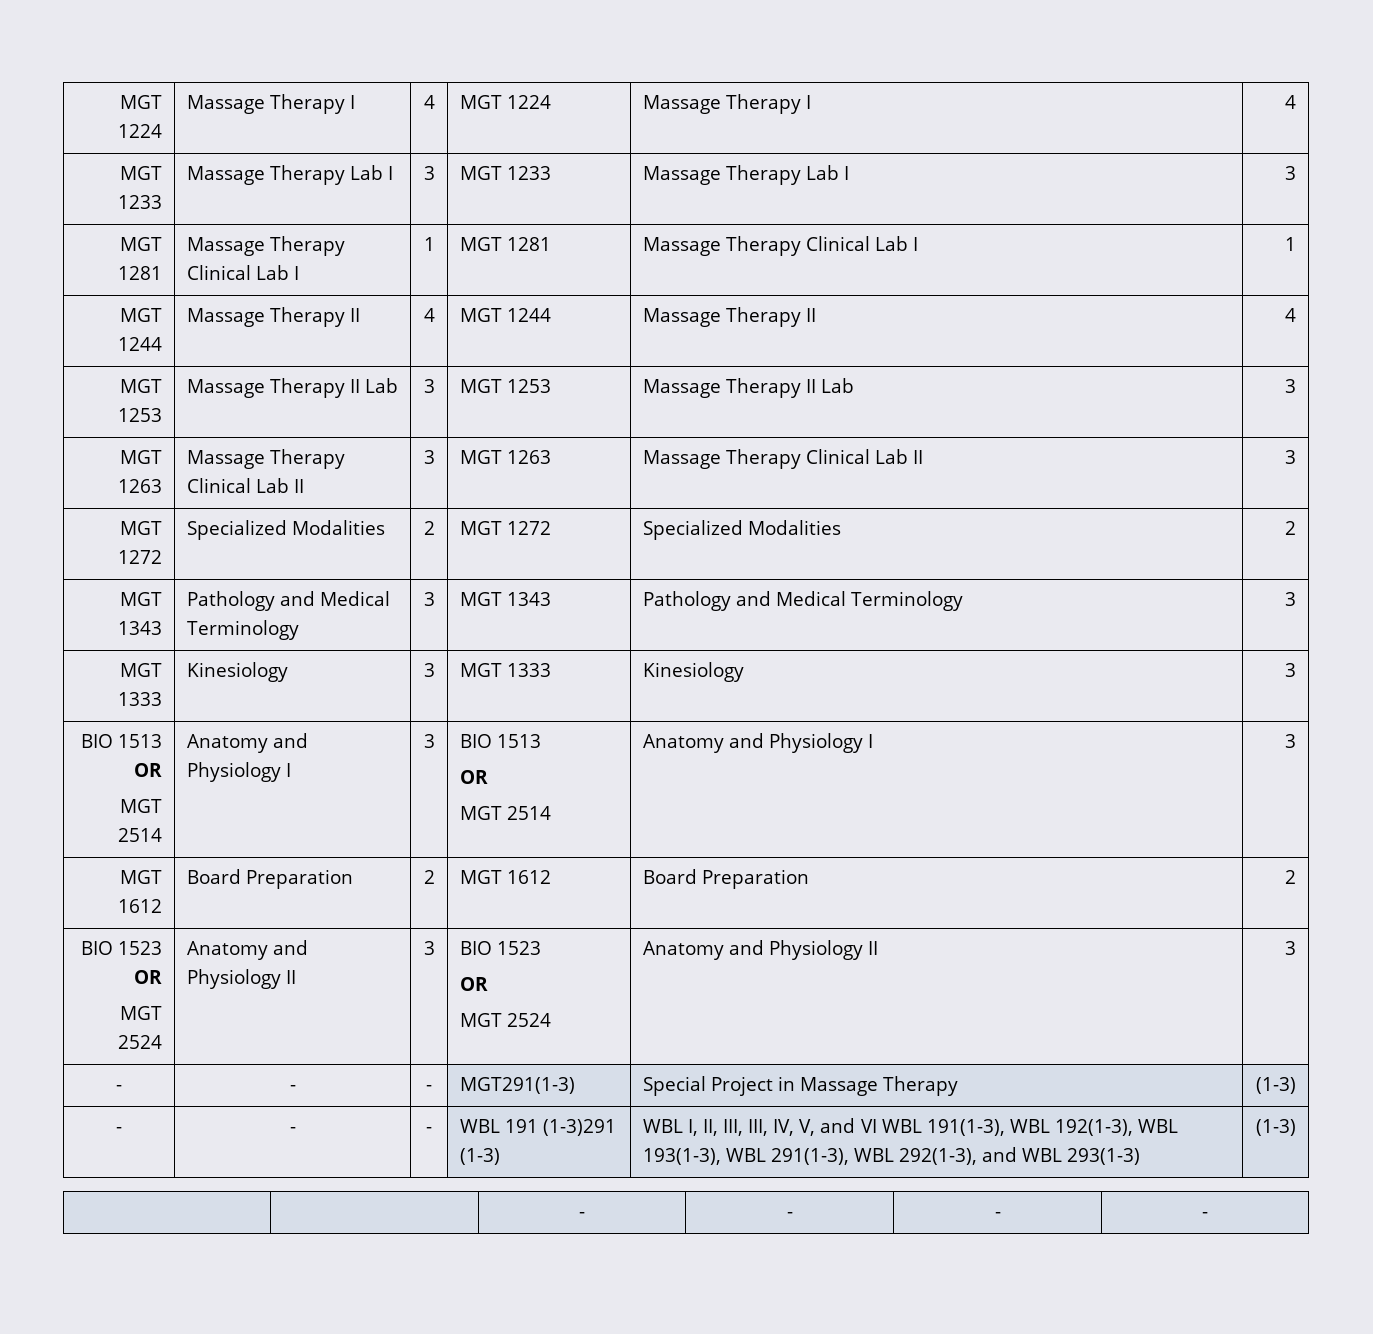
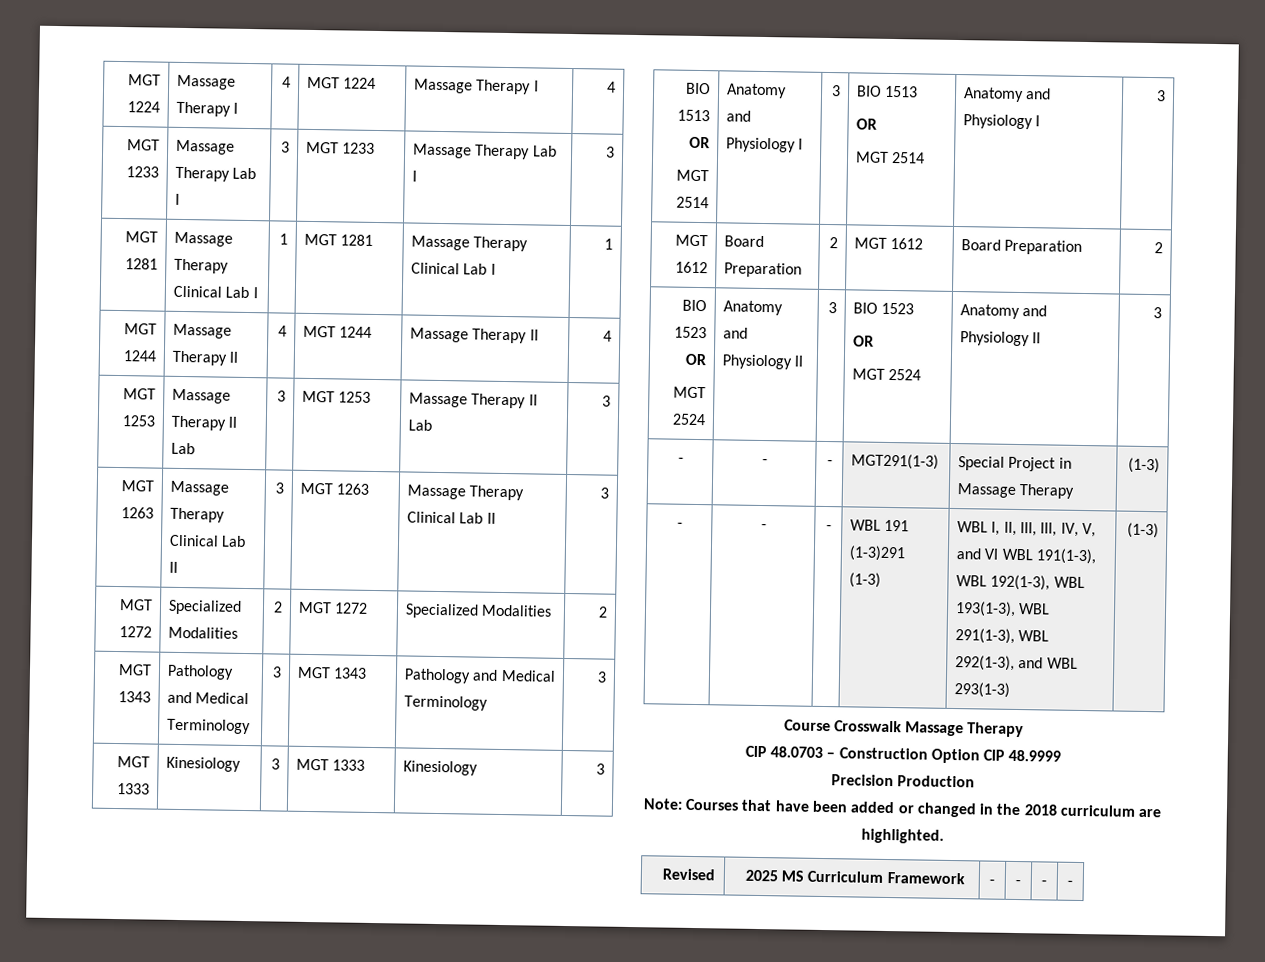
- | | - | - | - | -
+ Course Crosswalk Massage Therapy
+ CIP 48.0703 – Construction Option CIP 48.9999
+ Precision Production
+ Note: Courses that have been added or changed in the 2018 curriculum are highlighted.
+ Revised | 2025 MS Curriculum Framework | - | - | - | -

